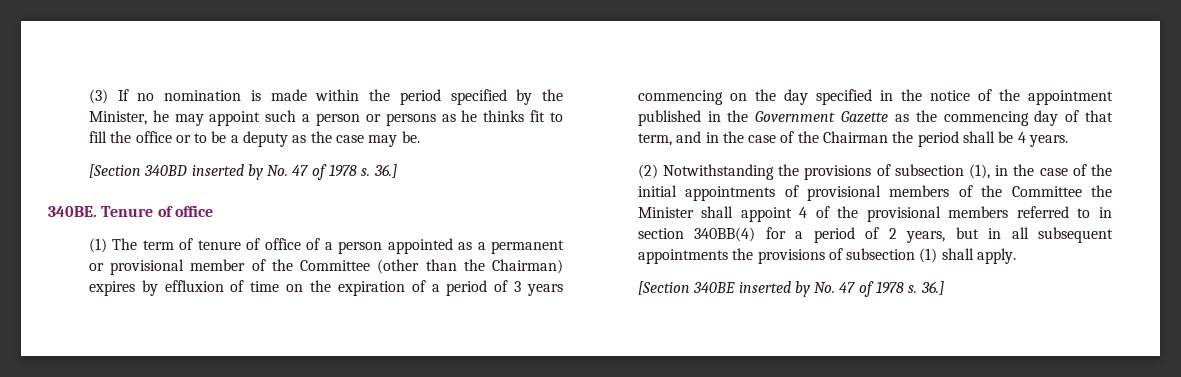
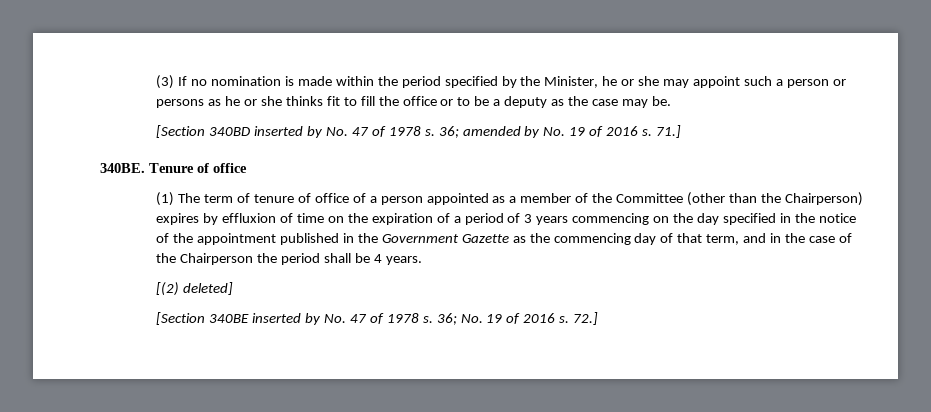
- (3) If no nomination is made within the period specified by the Minister, he may appoint such a person or persons as he thinks fit to fill the office or to be a deputy as the case may be.
+ (3) If no nomination is made within the period specified by the Minister, he or she may appoint such a person or persons as he or she thinks fit to fill the office or to be a deputy as the case may be.
- [Section 340BD inserted by No. 47 of 1978 s. 36.]
+ [Section 340BD inserted by No. 47 of 1978 s. 36; amended by No. 19 of 2016 s. 71.]
- (1) The term of tenure of office of a person appointed as a permanent or provisional member of the Committee (other than the Chairman) expires by effluxion of time on the expiration of a period of 3 years commencing on the day specified in the notice of the appointment published in the Government Gazette as the commencing day of that term, and in the case of the Chairman the period shall be 4 years.
+ (1) The term of tenure of office of a person appointed as a member of the Committee (other than the Chairperson) expires by effluxion of time on the expiration of a period of 3 years commencing on the day specified in the notice of the appointment published in the Government Gazette as the commencing day of that term, and in the case of the Chairperson the period shall be 4 years.
- (2) Notwithstanding the provisions of subsection (1), in the case of the initial appointments of provisional members of the Committee the Minister shall appoint 4 of the provisional members referred to in section 340BB(4) for a period of 2 years, but in all subsequent appointments the provisions of subsection (1) shall apply.
+ [(2) deleted]
- [Section 340BE inserted by No. 47 of 1978 s. 36.]
+ [Section 340BE inserted by No. 47 of 1978 s. 36; No. 19 of 2016 s. 72.]

